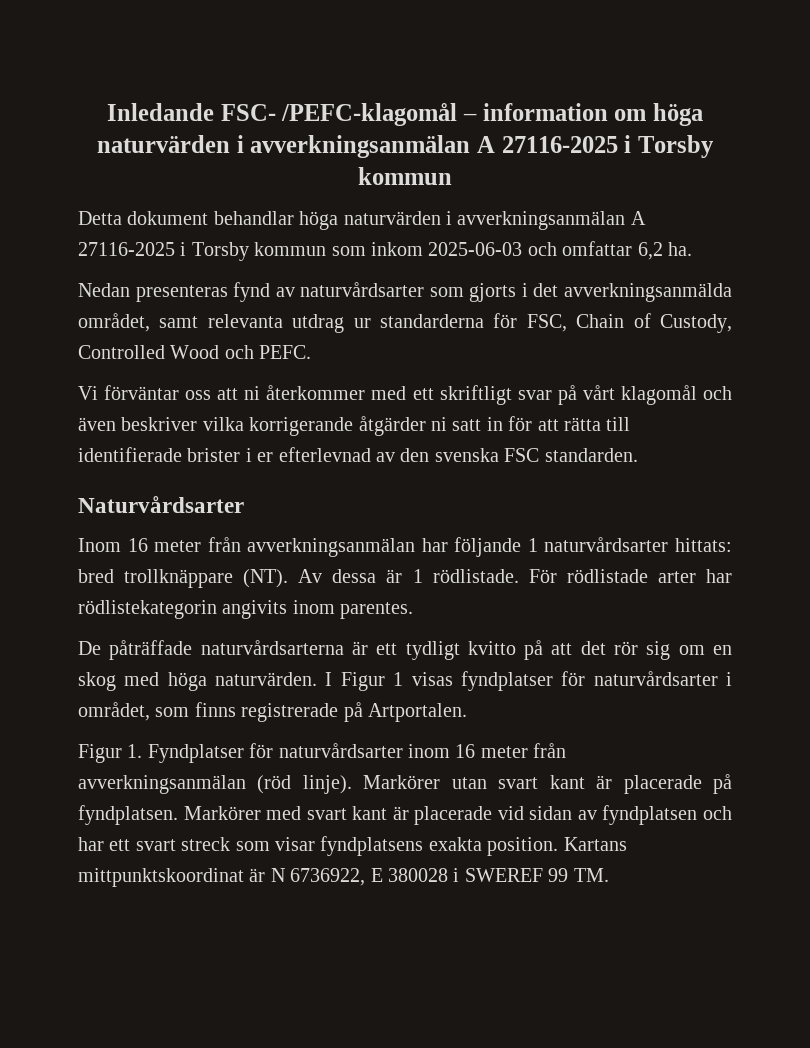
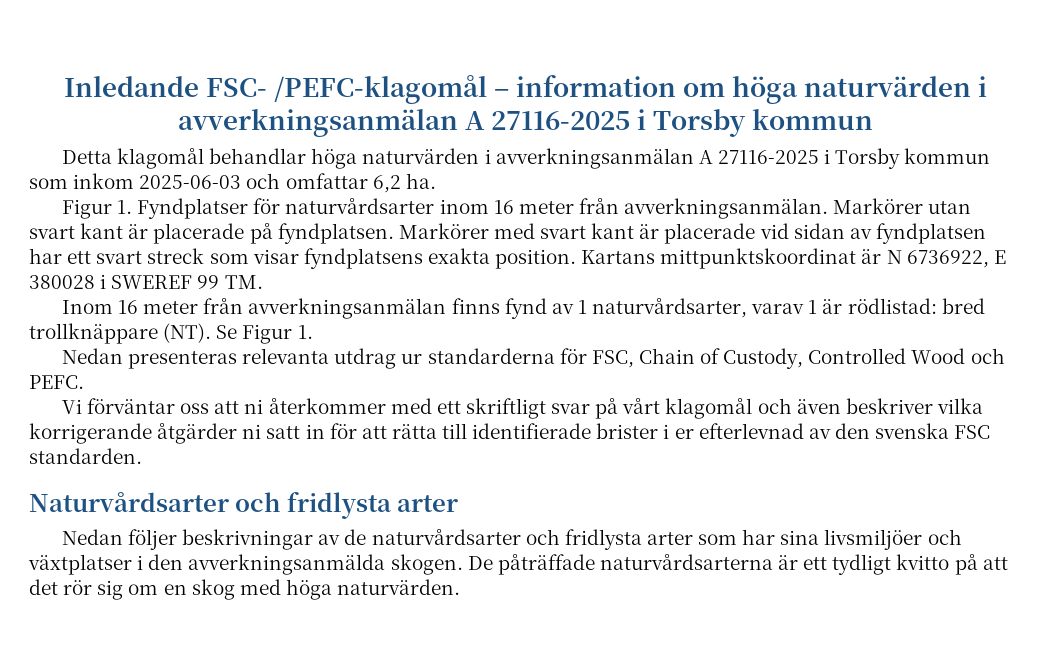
- Detta dokument behandlar höga naturvärden i avverkningsanmälan A 27116-2025 i Torsby kommun som inkom 2025-06-03 och omfattar 6,2 ha.
+ Detta klagomål behandlar höga naturvärden i avverkningsanmälan A 27116-2025 i Torsby kommun som inkom 2025-06-03 och omfattar 6,2 ha.
- Nedan presenteras fynd av naturvårdsarter som gjorts i det avverkningsanmälda området, samt relevanta utdrag ur standarderna för FSC, Chain of Custody, Controlled Wood och PEFC.
+ Figur 1. Fyndplatser för naturvårdsarter inom 16 meter från avverkningsanmälan. Markörer utan svart kant är placerade på fyndplatsen. Markörer med svart kant är placerade vid sidan av fyndplatsen har ett svart streck som visar fyndplatsens exakta position. Kartans mittpunktskoordinat är N 6736922, E 380028 i SWEREF 99 TM.
+ Inom 16 meter från avverkningsanmälan finns fynd av 1 naturvårdsarter, varav 1 är rödlistad: bred trollknäppare (NT). Se Figur 1.
+ Nedan presenteras relevanta utdrag ur standarderna för FSC, Chain of Custody, Controlled Wood och PEFC.
- Naturvårdsarter
- Inom 16 meter från avverkningsanmälan har följande 1 naturvårdsarter hittats: bred trollknäppare (NT). Av dessa är 1 rödlistade. För rödlistade arter har rödlistekategorin angivits inom parentes.
- De påträffade naturvårdsarterna är ett tydligt kvitto på att det rör sig om en skog med höga naturvärden. I Figur 1 visas fyndplatser för naturvårdsarter i området, som finns registrerade på Artportalen.
- Figur 1. Fyndplatser för naturvårdsarter inom 16 meter från avverkningsanmälan (röd linje). Markörer utan svart kant är placerade på fyndplatsen. Markörer med svart kant är placerade vid sidan av fyndplatsen och har ett svart streck som visar fyndplatsens exakta position. Kartans mittpunktskoordinat är N 6736922, E 380028 i SWEREF 99 TM.
+ Naturvårdsarter och fridlysta arter
+ Nedan följer beskrivningar av de naturvårdsarter och fridlysta arter som har sina livsmiljöer och växtplatser i den avverkningsanmälda skogen. De påträffade naturvårdsarterna är ett tydligt kvitto på att det rör sig om en skog med höga naturvärden.

